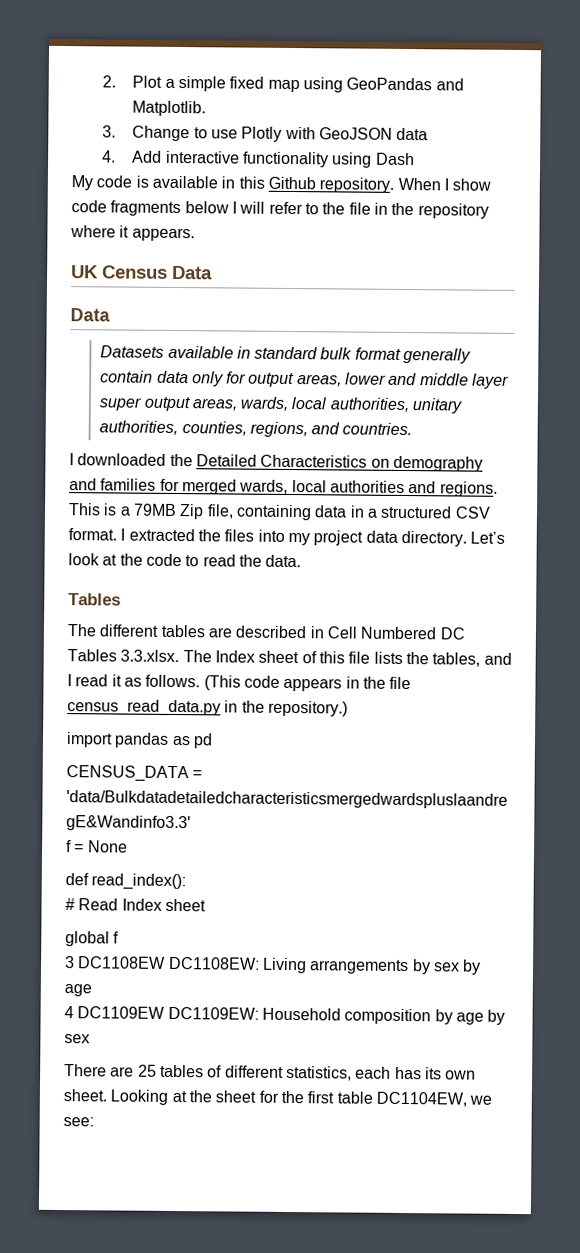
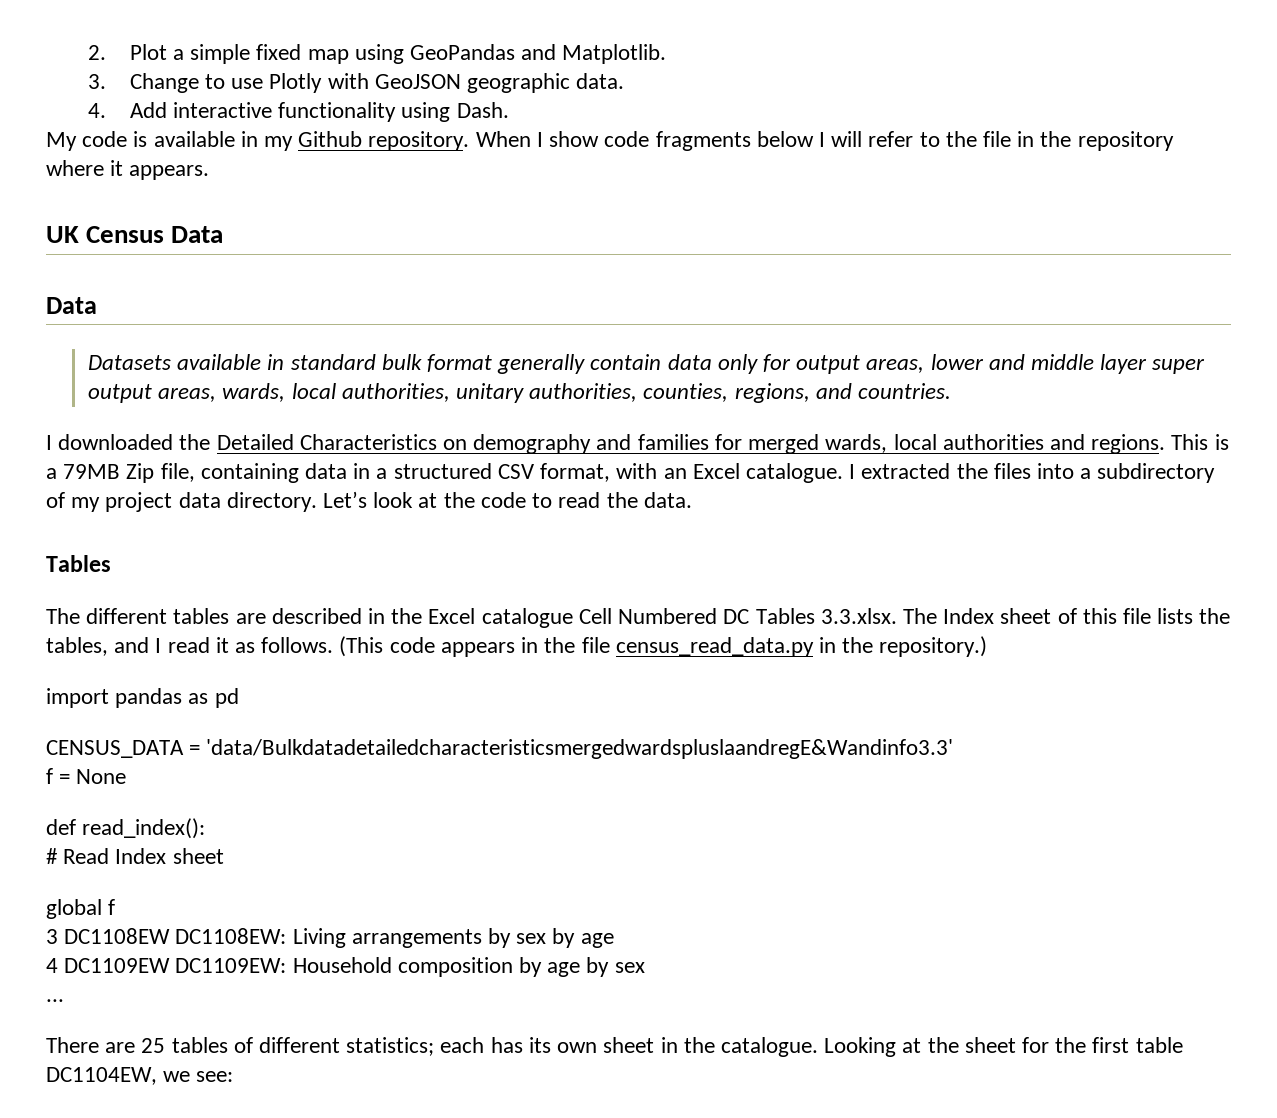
- 3. Change to use Plotly with GeoJSON data
+ 3. Change to use Plotly with GeoJSON geographic data.
- 4. Add interactive functionality using Dash
+ 4. Add interactive functionality using Dash.
- My code is available in this Github repository.
+ My code is available in my Github repository.
- This is a 79MB Zip file, containing data in a structured CSV format.
+ This is a 79MB Zip file, containing data in a structured CSV format, with an Excel catalogue.
- I extracted the files into my project data directory.
+ I extracted the files into a subdirectory of my project data directory.
- The different tables are described in Cell Numbered DC Tables 3.3.xlsx. The Index sheet of this file lists the tables, and I read it as follows.
+ The different tables are described in the Excel catalogue Cell Numbered DC Tables 3.3.xlsx. The Index sheet of this file lists the tables, and I read it as follows.
+ ...
- There are 25 tables of different statistics, each has its own sheet.
+ There are 25 tables of different statistics; each has its own sheet in the catalogue.

